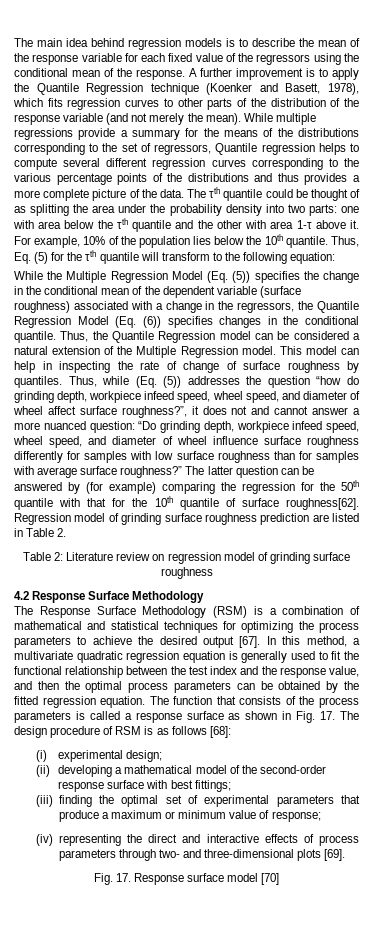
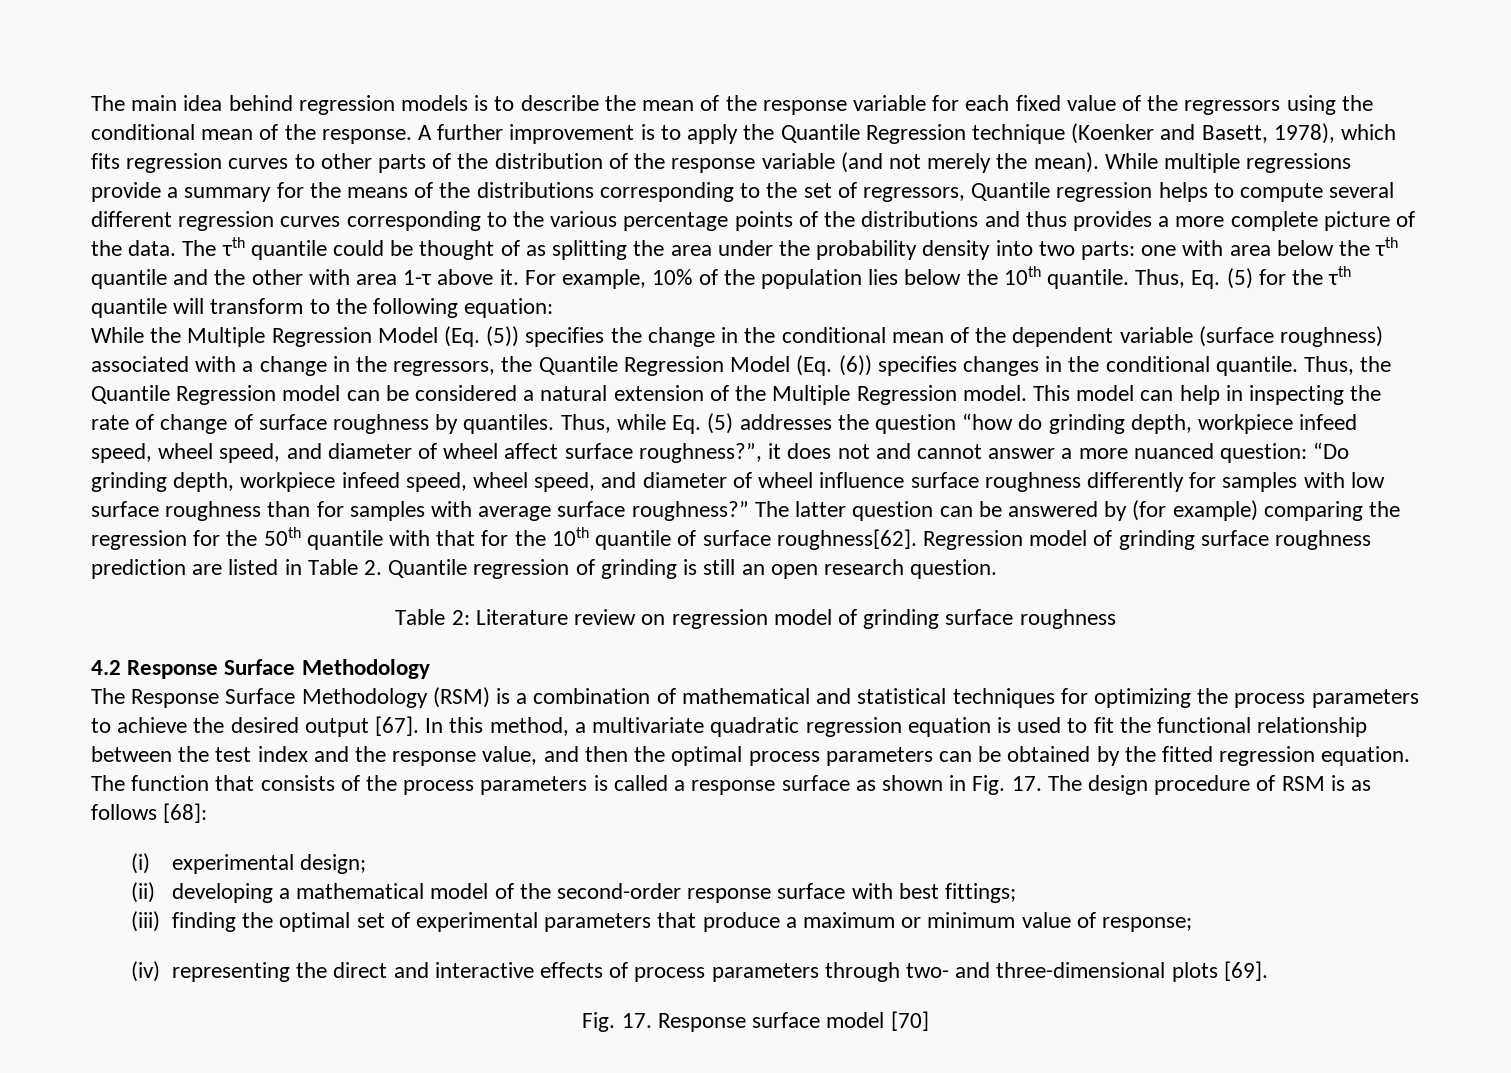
- Thus, while (Eq. (5)) addresses the question “how do grinding depth, workpiece infeed speed, wheel speed, and diameter of wheel affect surface roughness?”, it does not and cannot answer a more nuanced question: “Do grinding depth, workpiece infeed speed, wheel speed, and diameter of wheel influence surface roughness differently for samples with low surface roughness than for samples with average surface roughness?”
+ Thus, while Eq. (5) addresses the question “how do grinding depth, workpiece infeed speed, wheel speed, and diameter of wheel affect surface roughness?”, it does not and cannot answer a more nuanced question: “Do grinding depth, workpiece infeed speed, wheel speed, and diameter of wheel influence surface roughness differently for samples with low surface roughness than for samples with average surface roughness?”
- Regression model of grinding surface roughness prediction are listed in Table 2.
+ Regression model of grinding surface roughness prediction are listed in Table 2. Quantile regression of grinding is still an open research question.
- In this method, a multivariate quadratic regression equation is generally used to fit the functional relationship between the test index and the response value, and then the optimal process parameters can be obtained by the fitted regression equation.
+ In this method, a multivariate quadratic regression equation is used to fit the functional relationship between the test index and the response value, and then the optimal process parameters can be obtained by the fitted regression equation.

